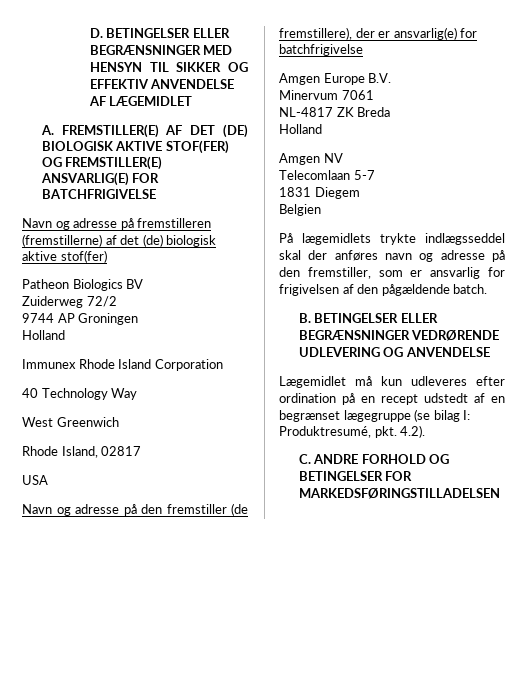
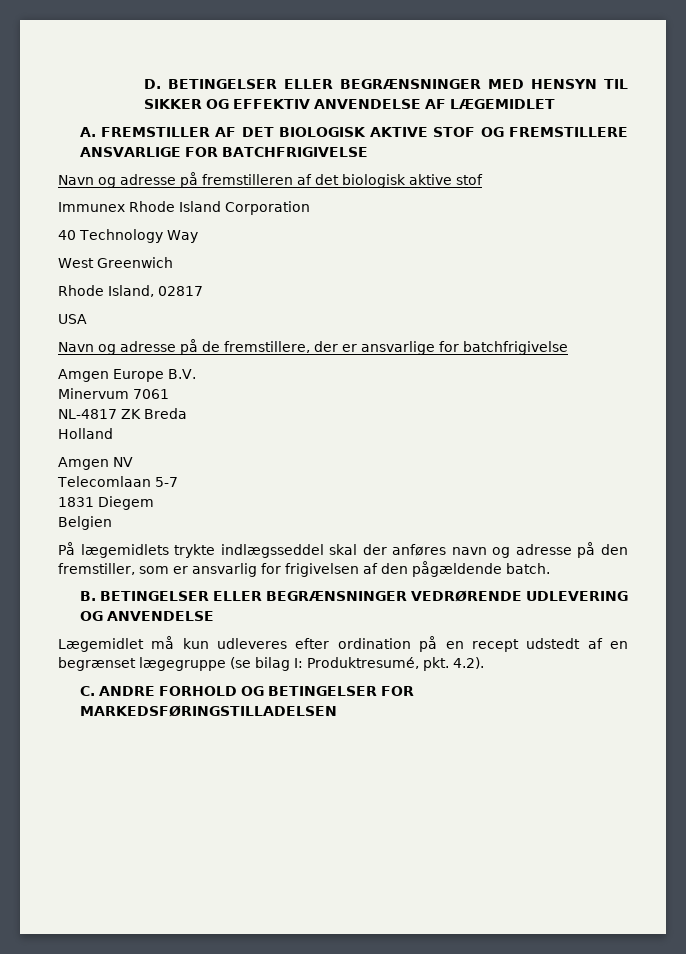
- A. FREMSTILLER(E) AF DET (DE) BIOLOGISK AKTIVE STOF(FER) OG FREMSTILLER(E) ANSVARLIG(E) FOR BATCHFRIGIVELSE
+ A. FREMSTILLER AF DET BIOLOGISK AKTIVE STOF OG FREMSTILLERE ANSVARLIGE FOR BATCHFRIGIVELSE
- Navn og adresse på fremstilleren (fremstillerne) af det (de) biologisk aktive stof(fer)
- Patheon Biologics BV
- Zuiderweg 72/2
- 9744 AP Groningen
- Holland
+ Navn og adresse på fremstilleren af det biologisk aktive stof
- Navn og adresse på den fremstiller (de fremstillere), der er ansvarlig(e) for batchfrigivelse
+ Navn og adresse på de fremstillere, der er ansvarlige for batchfrigivelse

